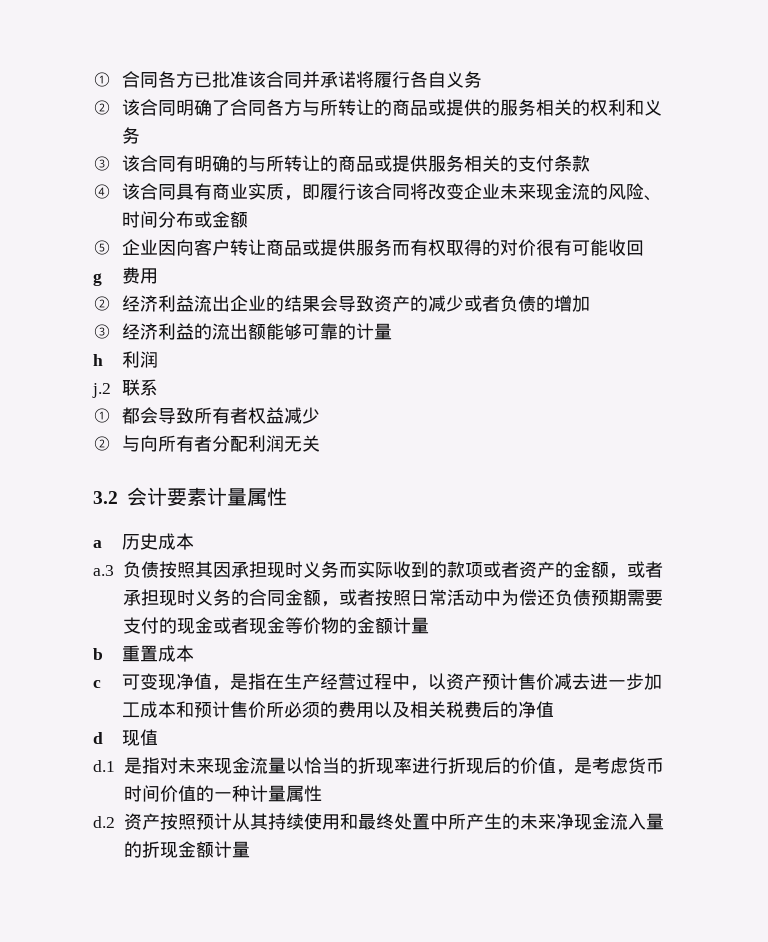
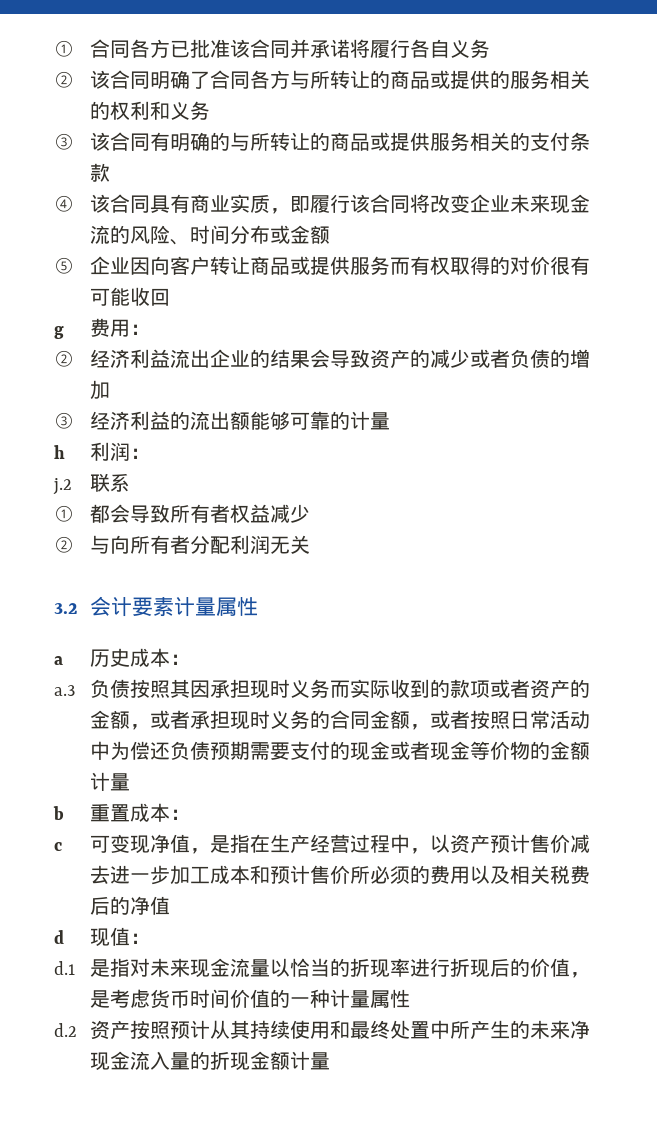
- g费用
+ g费用：
- h利润
+ h利润：
- a历史成本
+ a历史成本：
- b重置成本
+ b重置成本：
- d现值
+ d现值：

